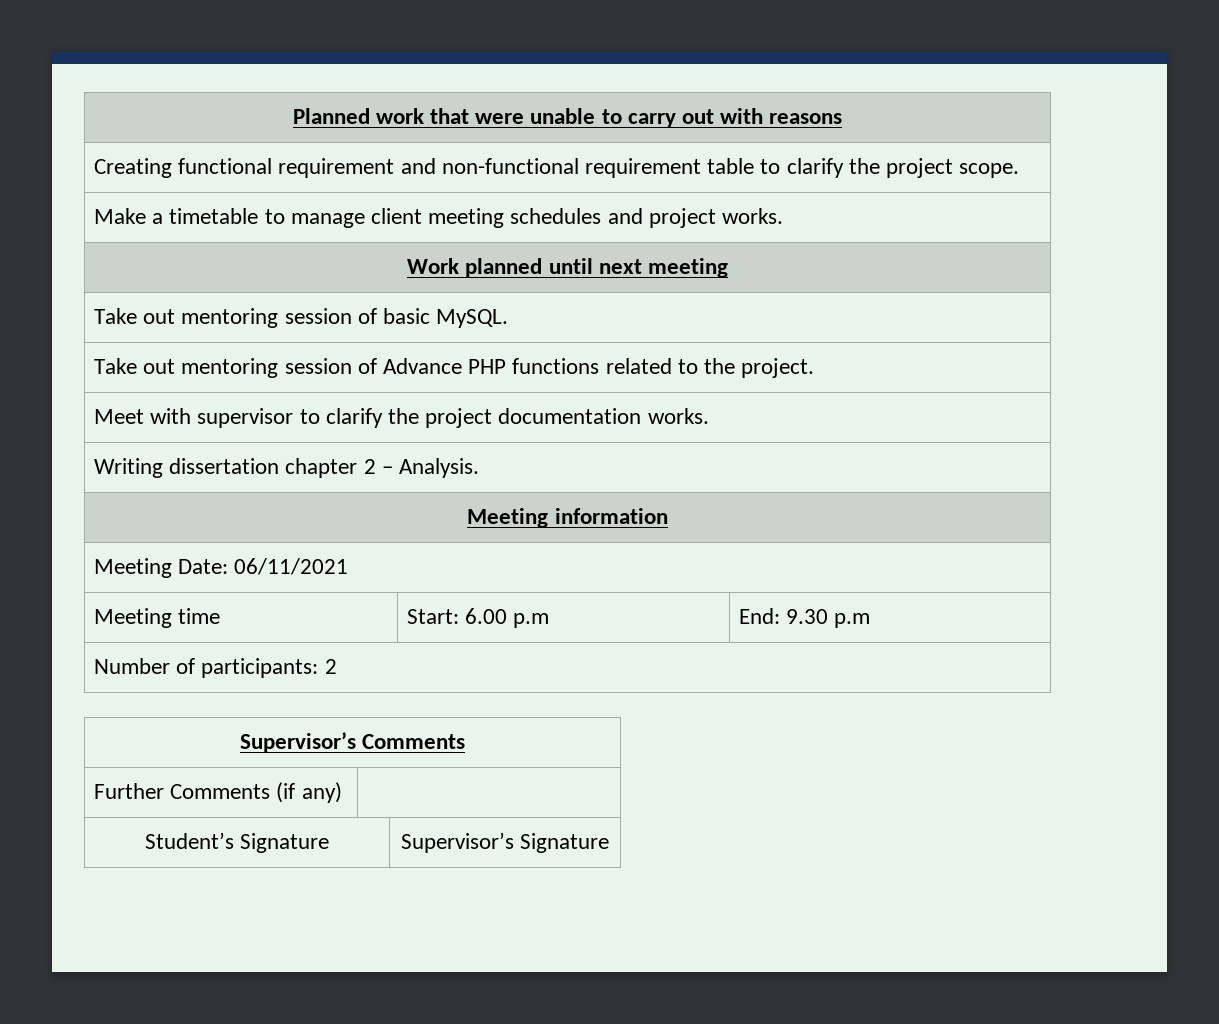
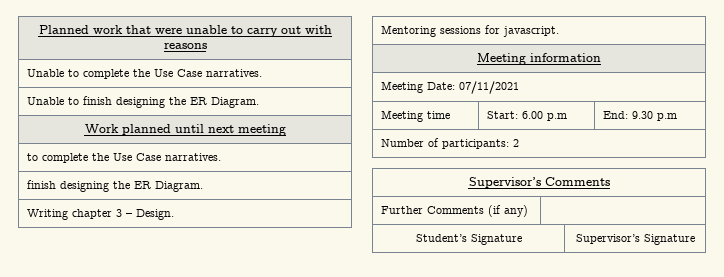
- Creating functional requirement and non-functional requirement table to clarify the project scope.
- Make a timetable to manage client meeting schedules and project works.
+ Unable to complete the Use Case narratives.
+ Unable to finish designing the ER Diagram.
  Work planned until next meeting
- Take out mentoring session of basic MySQL.
- Take out mentoring session of Advance PHP functions related to the project.
- Meet with supervisor to clarify the project documentation works.
- Writing dissertation chapter 2 – Analysis.
+ to complete the Use Case narratives.
+ finish designing the ER Diagram.
+ Writing chapter 3 – Design.
+ Mentoring sessions for javascript.
- Meeting Date: 06/11/2021
+ Meeting Date: 07/11/2021

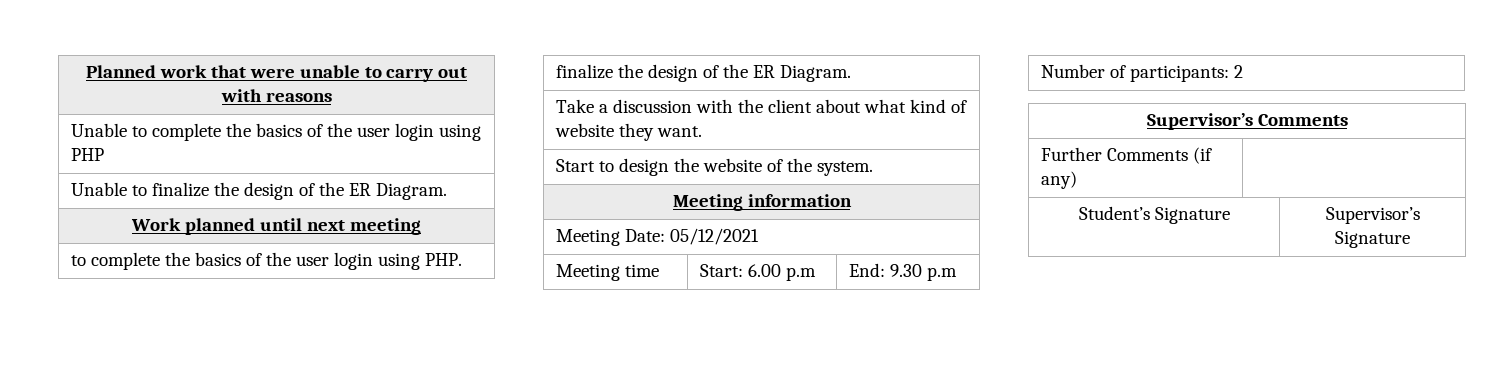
- Unable to complete the Use Case narratives.
- Unable to finish designing the ER Diagram.
+ Unable to complete the basics of the user login using PHP
+ Unable to finalize the design of the ER Diagram.
  Work planned until next meeting
- to complete the Use Case narratives.
- finish designing the ER Diagram.
- Writing chapter 3 – Design.
- Mentoring sessions for javascript.
+ to complete the basics of the user login using PHP.
+ finalize the design of the ER Diagram.
+ Take a discussion with the client about what kind of website they want.
+ Start to design the website of the system.
- Meeting Date: 07/11/2021
+ Meeting Date: 05/12/2021

